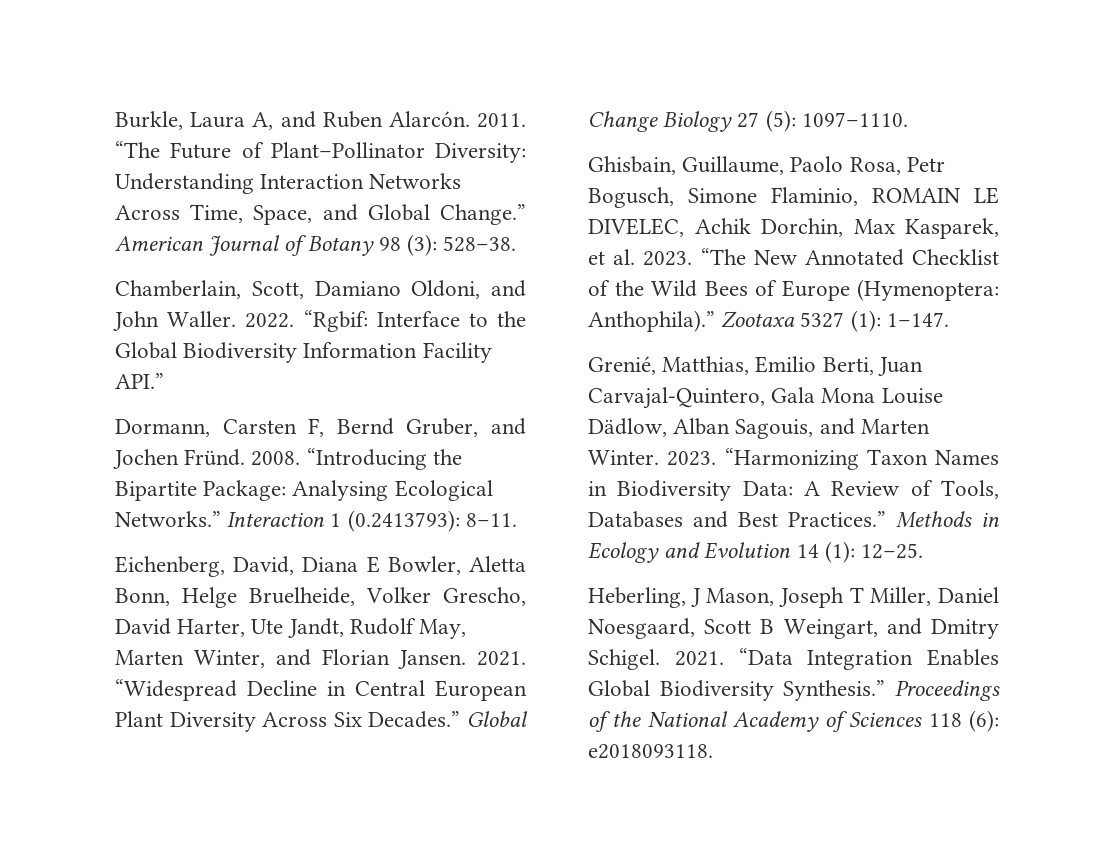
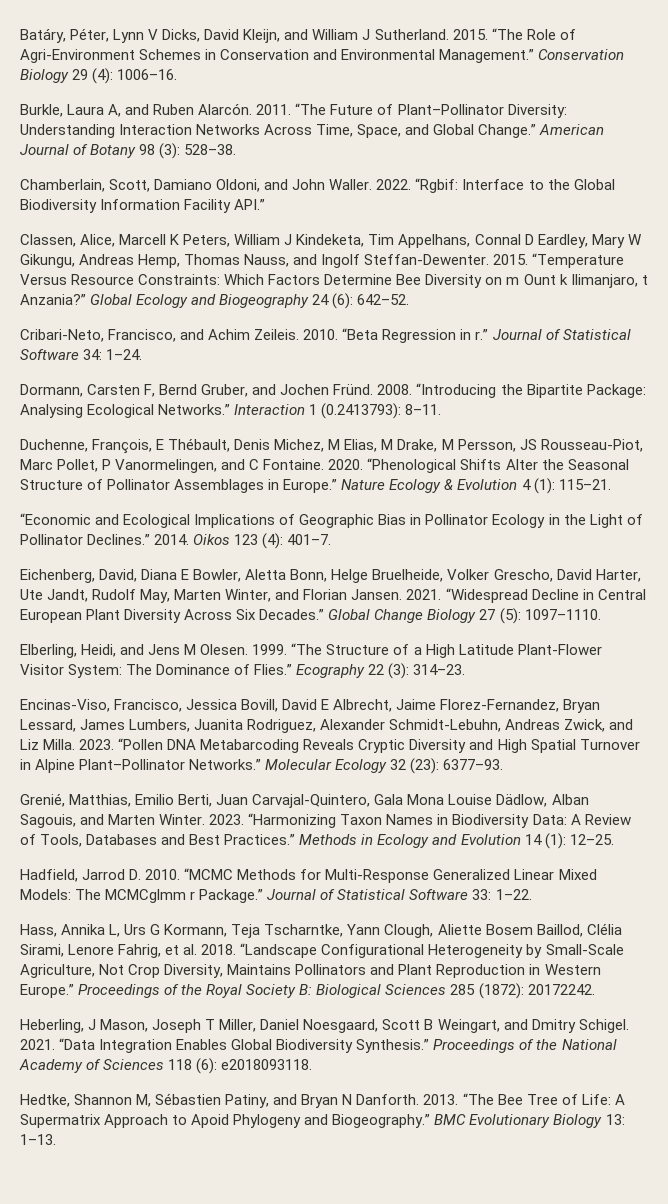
+ Batáry, Péter, Lynn V Dicks, David Kleijn, and William J Sutherland. 2015. “The Role of Agri-Environment Schemes in Conservation and Environmental Management.” Conservation Biology 29 (4): 1006–16.
+ Classen, Alice, Marcell K Peters, William J Kindeketa, Tim Appelhans, Connal D Eardley, Mary W Gikungu, Andreas Hemp, Thomas Nauss, and Ingolf Steffan-Dewenter. 2015. “Temperature Versus Resource Constraints: Which Factors Determine Bee Diversity on m Ount k Ilimanjaro, t Anzania?” Global Ecology and Biogeography 24 (6): 642–52.
+ Cribari-Neto, Francisco, and Achim Zeileis. 2010. “Beta Regression in r.” Journal of Statistical Software 34: 1–24.
+ Duchenne, François, E Thébault, Denis Michez, M Elias, M Drake, M Persson, JS Rousseau-Piot, Marc Pollet, P Vanormelingen, and C Fontaine. 2020. “Phenological Shifts Alter the Seasonal Structure of Pollinator Assemblages in Europe.” Nature Ecology & Evolution 4 (1): 115–21.
+ “Economic and Ecological Implications of Geographic Bias in Pollinator Ecology in the Light of Pollinator Declines.” 2014. Oikos 123 (4): 401–7.
- Ghisbain, Guillaume, Paolo Rosa, Petr Bogusch, Simone Flaminio, ROMAIN LE DIVELEC, Achik Dorchin, Max Kasparek, et al. 2023. “The New Annotated Checklist of the Wild Bees of Europe (Hymenoptera: Anthophila).” Zootaxa 5327 (1): 1–147.
+ Elberling, Heidi, and Jens M Olesen. 1999. “The Structure of a High Latitude Plant-Flower Visitor System: The Dominance of Flies.” Ecography 22 (3): 314–23.
+ Encinas-Viso, Francisco, Jessica Bovill, David E Albrecht, Jaime Florez-Fernandez, Bryan Lessard, James Lumbers, Juanita Rodriguez, Alexander Schmidt-Lebuhn, Andreas Zwick, and Liz Milla. 2023. “Pollen DNA Metabarcoding Reveals Cryptic Diversity and High Spatial Turnover in Alpine Plant–Pollinator Networks.” Molecular Ecology 32 (23): 6377–93.
+ Hadfield, Jarrod D. 2010. “MCMC Methods for Multi-Response Generalized Linear Mixed Models: The MCMCglmm r Package.” Journal of Statistical Software 33: 1–22.
+ Hass, Annika L, Urs G Kormann, Teja Tscharntke, Yann Clough, Aliette Bosem Baillod, Clélia Sirami, Lenore Fahrig, et al. 2018. “Landscape Configurational Heterogeneity by Small-Scale Agriculture, Not Crop Diversity, Maintains Pollinators and Plant Reproduction in Western Europe.” Proceedings of the Royal Society B: Biological Sciences 285 (1872): 20172242.
+ Hedtke, Shannon M, Sébastien Patiny, and Bryan N Danforth. 2013. “The Bee Tree of Life: A Supermatrix Approach to Apoid Phylogeny and Biogeography.” BMC Evolutionary Biology 13: 1–13.

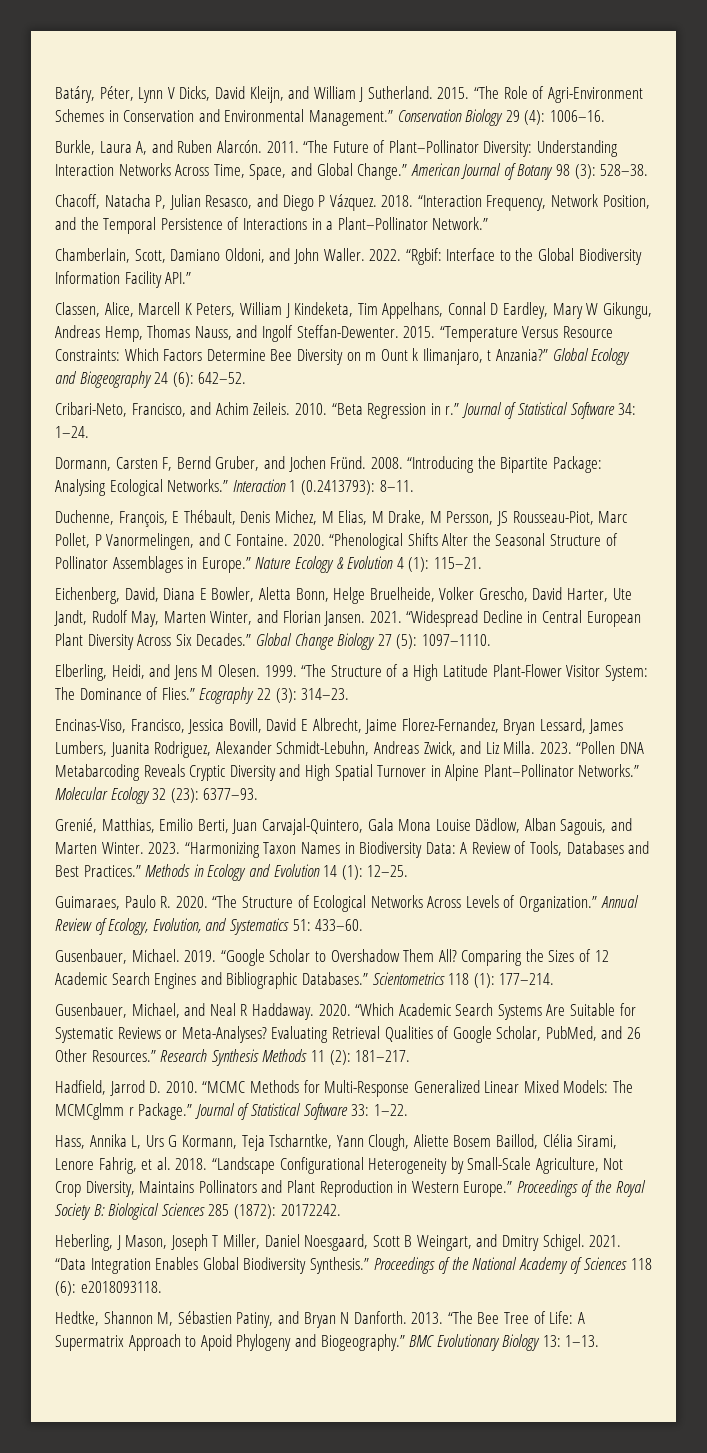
+ Chacoff, Natacha P, Julian Resasco, and Diego P Vázquez. 2018. “Interaction Frequency, Network Position, and the Temporal Persistence of Interactions in a Plant–Pollinator Network.”
- “Economic and Ecological Implications of Geographic Bias in Pollinator Ecology in the Light of Pollinator Declines.” 2014. Oikos 123 (4): 401–7.
+ Guimaraes, Paulo R. 2020. “The Structure of Ecological Networks Across Levels of Organization.” Annual Review of Ecology, Evolution, and Systematics 51: 433–60.
+ Gusenbauer, Michael. 2019. “Google Scholar to Overshadow Them All? Comparing the Sizes of 12 Academic Search Engines and Bibliographic Databases.” Scientometrics 118 (1): 177–214.
+ Gusenbauer, Michael, and Neal R Haddaway. 2020. “Which Academic Search Systems Are Suitable for Systematic Reviews or Meta-Analyses? Evaluating Retrieval Qualities of Google Scholar, PubMed, and 26 Other Resources.” Research Synthesis Methods 11 (2): 181–217.

